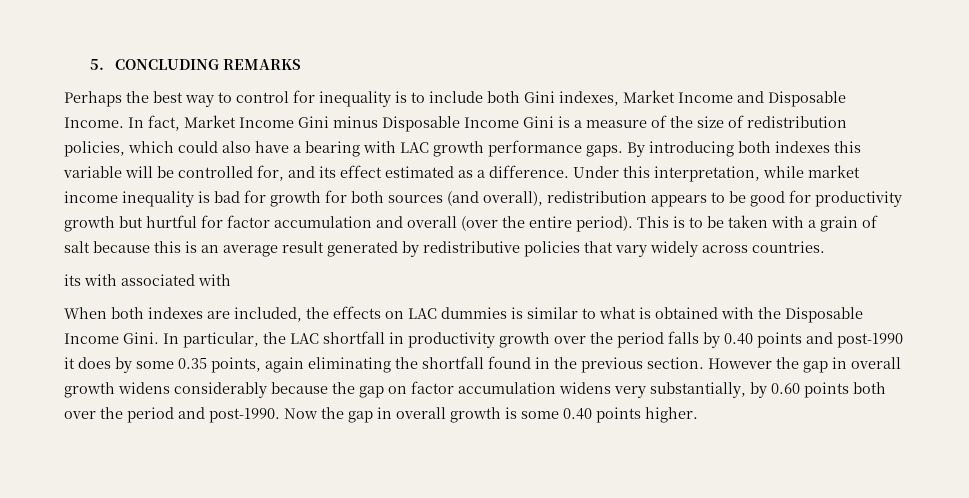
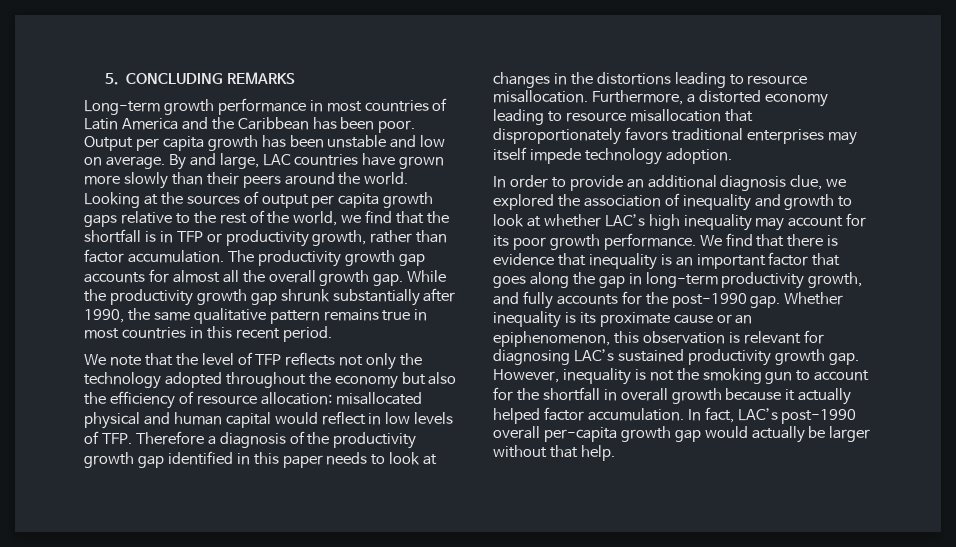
- Perhaps the best way to control for inequality is to include both Gini indexes, Market Income and Disposable Income. In fact, Market Income Gini minus Disposable Income Gini is a measure of the size of redistribution policies, which could also have a bearing with LAC growth performance gaps. By introducing both indexes this variable will be controlled for, and its effect estimated as a difference. Under this interpretation, while market income inequality is bad for growth for both sources (and overall), redistribution appears to be good for productivity growth but hurtful for factor accumulation and overall (over the entire period). This is to be taken with a grain of salt because this is an average result generated by redistributive policies that vary widely across countries.
- its with associated with
- When both indexes are included, the effects on LAC dummies is similar to what is obtained with the Disposable Income Gini. In particular, the LAC shortfall in productivity growth over the period falls by 0.40 points and post-1990 it does by some 0.35 points, again eliminating the shortfall found in the previous section. However the gap in overall growth widens considerably because the gap on factor accumulation widens very substantially, by 0.60 points both over the period and post-1990. Now the gap in overall growth is some 0.40 points higher.
+ Long-term growth performance in most countries of Latin America and the Caribbean has been poor. Output per capita growth has been unstable and low on average. By and large, LAC countries have grown more slowly than their peers around the world. Looking at the sources of output per capita growth gaps relative to the rest of the world, we find that the shortfall is in TFP or productivity growth, rather than factor accumulation. The productivity growth gap accounts for almost all the overall growth gap. While the productivity growth gap shrunk substantially after 1990, the same qualitative pattern remains true in most countries in this recent period.
+ We note that the level of TFP reflects not only the technology adopted throughout the economy but also the efficiency of resource allocation: misallocated physical and human capital would reflect in low levels of TFP. Therefore a diagnosis of the productivity growth gap identified in this paper needs to look at changes in the distortions leading to resource misallocation. Furthermore, a distorted economy leading to resource misallocation that disproportionately favors traditional enterprises may itself impede technology adoption.
+ In order to provide an additional diagnosis clue, we explored the association of inequality and growth to look at whether LAC’s high inequality may account for its poor growth performance. We find that there is evidence that inequality is an important factor that goes along the gap in long-term productivity growth, and fully accounts for the post-1990 gap. Whether inequality is its proximate cause or an epiphenomenon, this observation is relevant for diagnosing LAC’s sustained productivity growth gap. However, inequality is not the smoking gun to account for the shortfall in overall growth because it actually helped factor accumulation. In fact, LAC’s post-1990 overall per-capita growth gap would actually be larger without that help.

